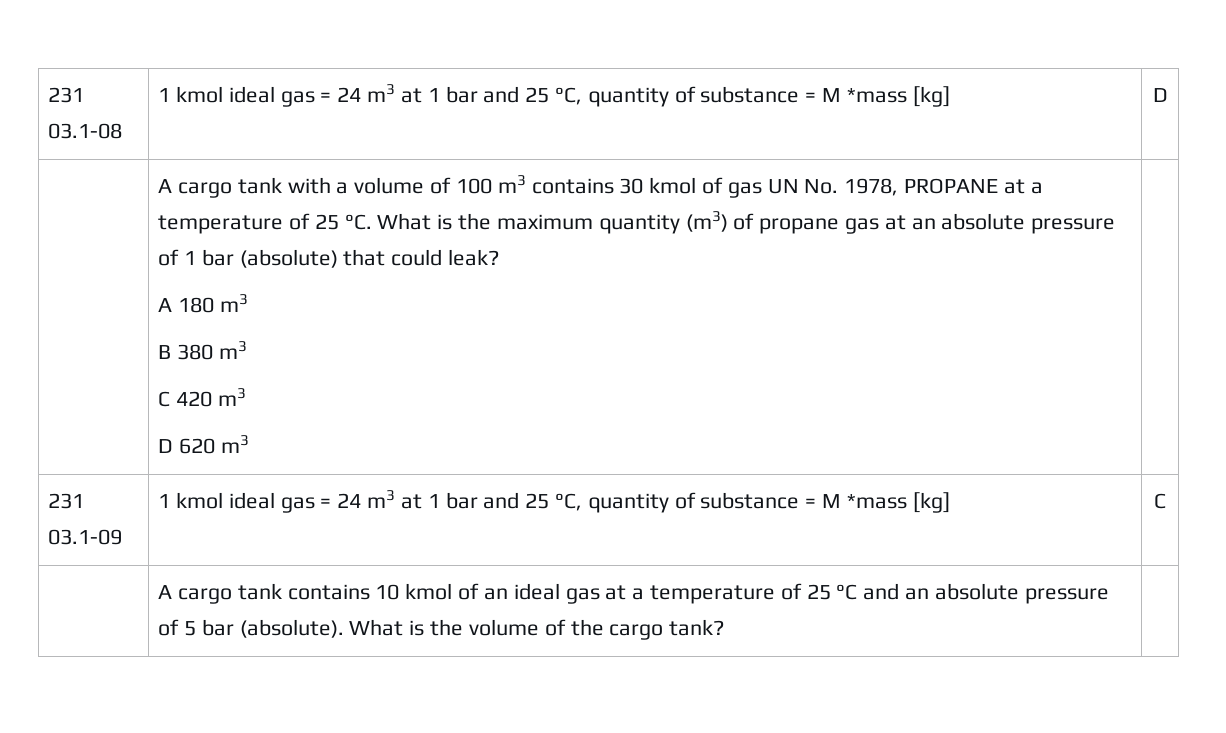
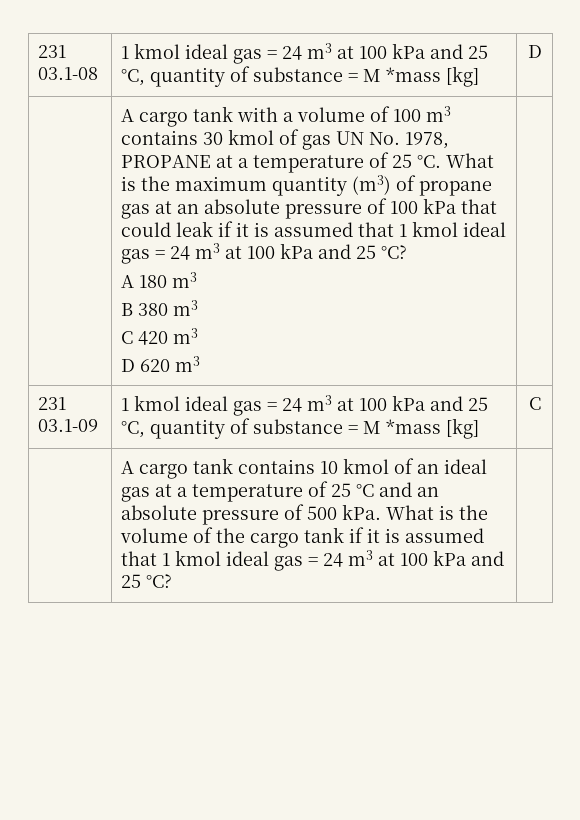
- 231 03.1-08 | 1 kmol ideal gas = 24 m3 at 1 bar and 25 °C, quantity of substance = M *mass [kg] | D
+ 231 03.1-08 | 1 kmol ideal gas = 24 m3 at 100 kPa and 25 °C, quantity of substance = M *mass [kg] | D
- What is the maximum quantity (m3) of propane gas at an absolute pressure of 1 bar (absolute) that could leak?
+ What is the maximum quantity (m3) of propane gas at an absolute pressure of 100 kPa that could leak if it is assumed that 1 kmol ideal gas = 24 m3 at 100 kPa and 25 °C?
- 231 03.1-09 | 1 kmol ideal gas = 24 m3 at 1 bar and 25 °C, quantity of substance = M *mass [kg] | C
+ 231 03.1-09 | 1 kmol ideal gas = 24 m3 at 100 kPa and 25 °C, quantity of substance = M *mass [kg] | C
- A cargo tank contains 10 kmol of an ideal gas at a temperature of 25 °C and an absolute pressure of 5 bar (absolute).
+ A cargo tank contains 10 kmol of an ideal gas at a temperature of 25 °C and an absolute pressure of 500 kPa.
- What is the volume of the cargo tank?
+ What is the volume of the cargo tank if it is assumed that 1 kmol ideal gas = 24 m3 at 100 kPa and 25 °C?

